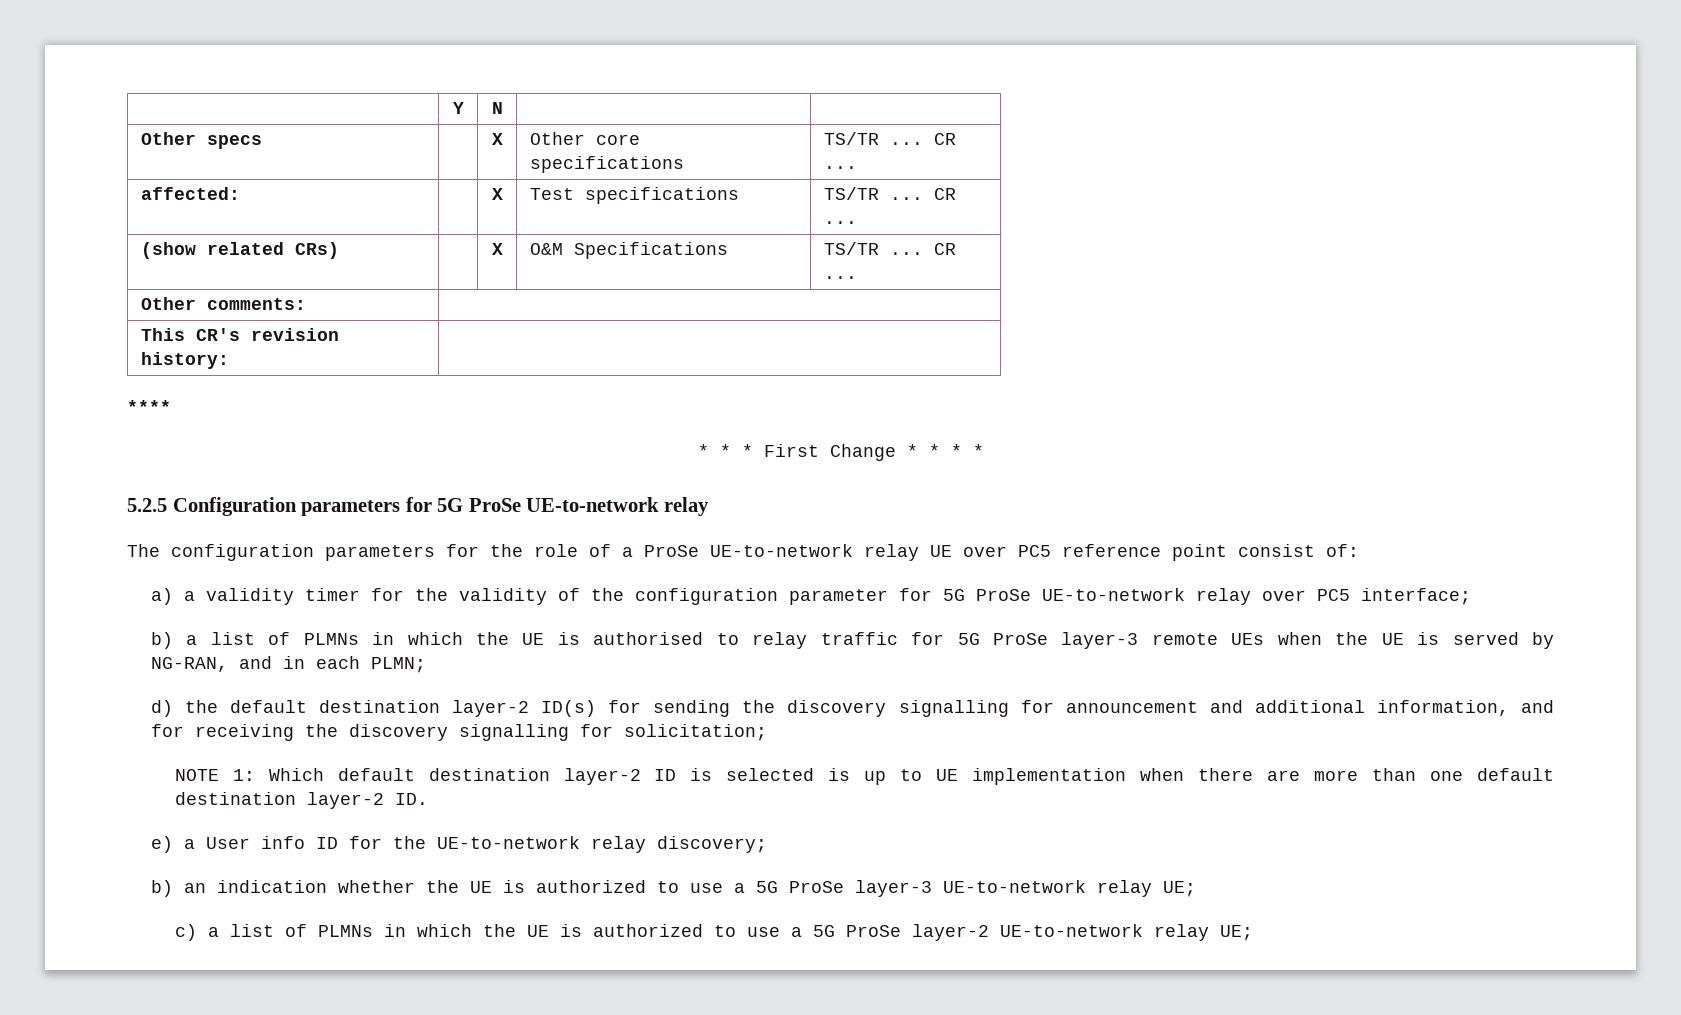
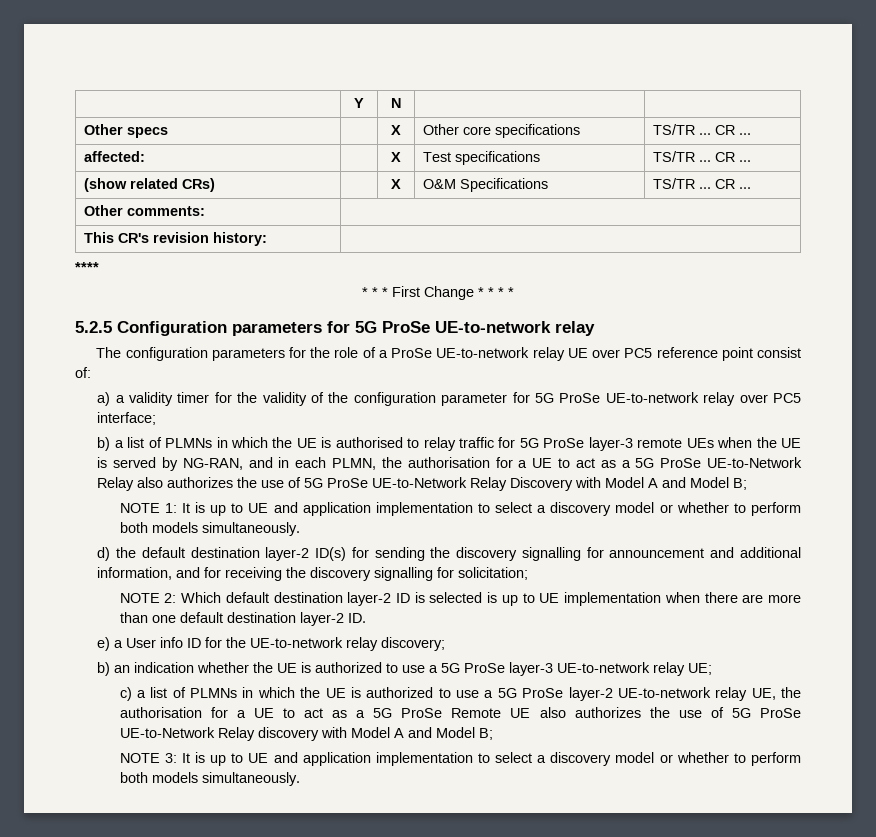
- b) a list of PLMNs in which the UE is authorised to relay traffic for 5G ProSe layer-3 remote UEs when the UE is served by NG-RAN, and in each PLMN;
+ b) a list of PLMNs in which the UE is authorised to relay traffic for 5G ProSe layer-3 remote UEs when the UE is served by NG-RAN, and in each PLMN, the authorisation for a UE to act as a 5G ProSe UE-to-Network Relay also authorizes the use of 5G ProSe UE-to-Network Relay Discovery with Model A and Model B;
+ NOTE 1: It is up to UE and application implementation to select a discovery model or whether to perform both models simultaneously.
- NOTE 1: Which default destination layer-2 ID is selected is up to UE implementation when there are more than one default destination layer-2 ID.
+ NOTE 2: Which default destination layer-2 ID is selected is up to UE implementation when there are more than one default destination layer-2 ID.
- c) a list of PLMNs in which the UE is authorized to use a 5G ProSe layer-2 UE-to-network relay UE;
+ c) a list of PLMNs in which the UE is authorized to use a 5G ProSe layer-2 UE-to-network relay UE, the authorisation for a UE to act as a 5G ProSe Remote UE also authorizes the use of 5G ProSe UE-to-Network Relay discovery with Model A and Model B;
+ NOTE 3: It is up to UE and application implementation to select a discovery model or whether to perform both models simultaneously.

